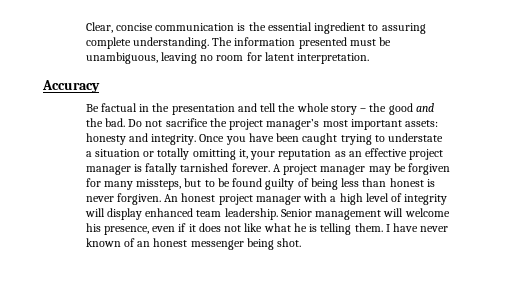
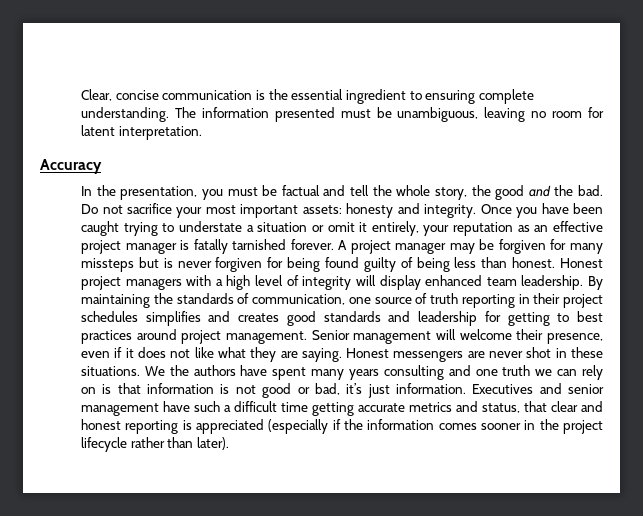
- Clear, concise communication is the essential ingredient to assuring complete understanding.
+ Clear, concise communication is the essential ingredient to ensuring complete understanding.
- Be factual in the presentation and tell the whole story – the good and the bad.
+ In the presentation, you must be factual and tell the whole story, the good and the bad.
- Do not sacrifice the project manager’s most important assets: honesty and integrity.
+ Do not sacrifice your most important assets: honesty and integrity.
- Once you have been caught trying to understate a situation or totally omitting it, your reputation as an effective project manager is fatally tarnished forever.
+ Once you have been caught trying to understate a situation or omit it entirely, your reputation as an effective project manager is fatally tarnished forever.
- A project manager may be forgiven for many missteps, but to be found guilty of being less than honest is never forgiven. An honest project manager with a high level of integrity will display enhanced team leadership.
+ A project manager may be forgiven for many missteps but is never forgiven for being found guilty of being less than honest. Honest project managers with a high level of integrity will display enhanced team leadership.
+ By maintaining the standards of communication, one source of truth reporting in their project schedules simplifies and creates good standards and leadership for getting to best practices around project management.
- Senior management will welcome his presence, even if it does not like what he is telling them. I have never known of an honest messenger being shot.
+ Senior management will welcome their presence, even if it does not like what they are saying. Honest messengers are never shot in these situations. We the authors have spent many years consulting and one truth we can rely on is that information is not good or bad, it’s just information. Executives and senior management have such a difficult time getting accurate metrics and status, that clear and honest reporting is appreciated (especially if the information comes sooner in the project lifecycle rather than later).

